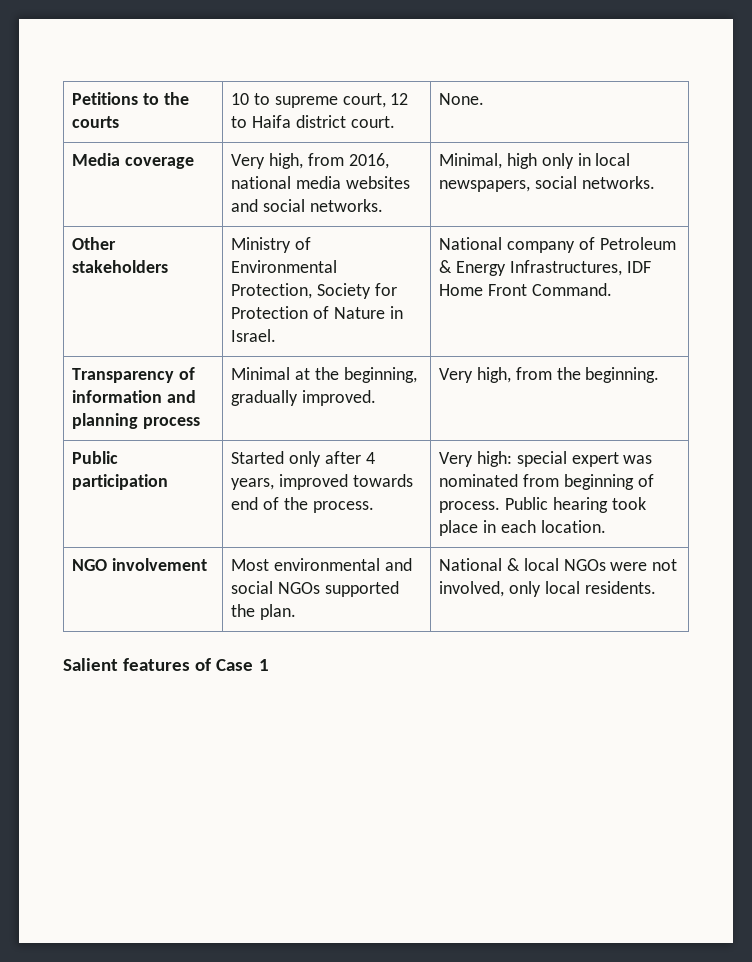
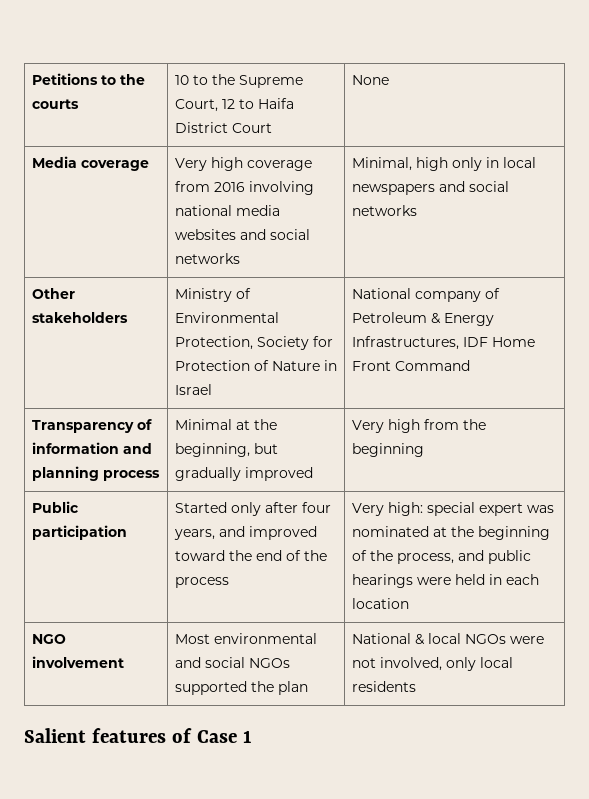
- Petitions to the courts | 10 to supreme court, 12 to Haifa district court. | None.
- Media coverage | Very high, from 2016, national media websites and social networks. | Minimal, high only in local newspapers, social networks.
+ Petitions to the courts | 10 to the Supreme Court, 12 to Haifa District Court | None
+ Media coverage | Very high coverage from 2016 involving national media websites and social networks | Minimal, high only in local newspapers and social networks
- Other stakeholders | Ministry of Environmental Protection, Society for Protection of Nature in Israel. | National company of Petroleum & Energy Infrastructures, IDF Home Front Command.
+ Other stakeholders | Ministry of Environmental Protection, Society for Protection of Nature in Israel | National company of Petroleum & Energy Infrastructures, IDF Home Front Command
- Transparency of information and planning process | Minimal at the beginning, gradually improved. | Very high, from the beginning.
+ Transparency of information and planning process | Minimal at the beginning, but gradually improved | Very high from the beginning
- Public participation | Started only after 4 years, improved towards end of the process. | Very high: special expert was nominated from beginning of process. Public hearing took place in each location.
+ Public participation | Started only after four years, and improved toward the end of the process | Very high: special expert was nominated at the beginning of the process, and public hearings were held in each location
- NGO involvement | Most environmental and social NGOs supported the plan. | National & local NGOs were not involved, only local residents.
+ NGO involvement | Most environmental and social NGOs supported the plan | National & local NGOs were not involved, only local residents

